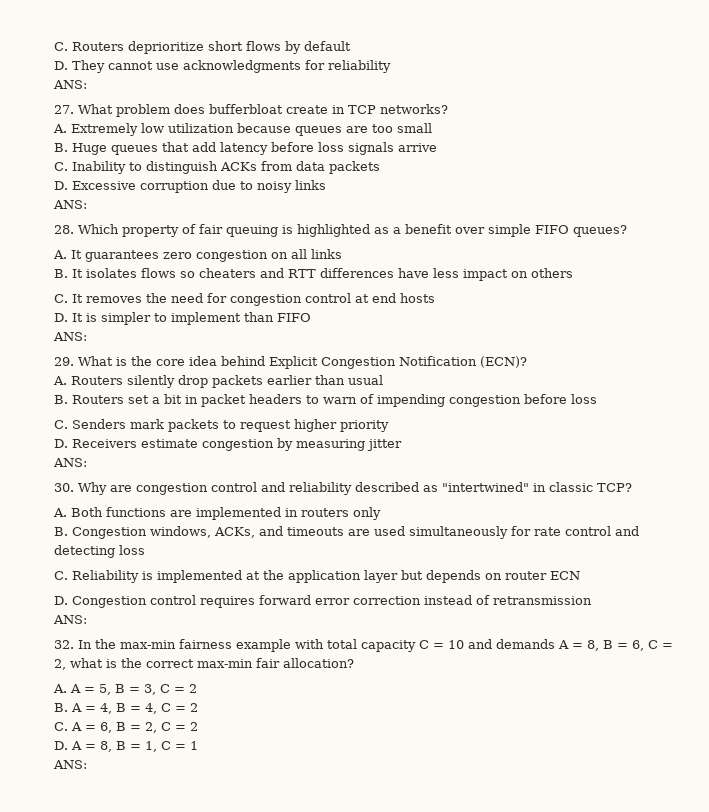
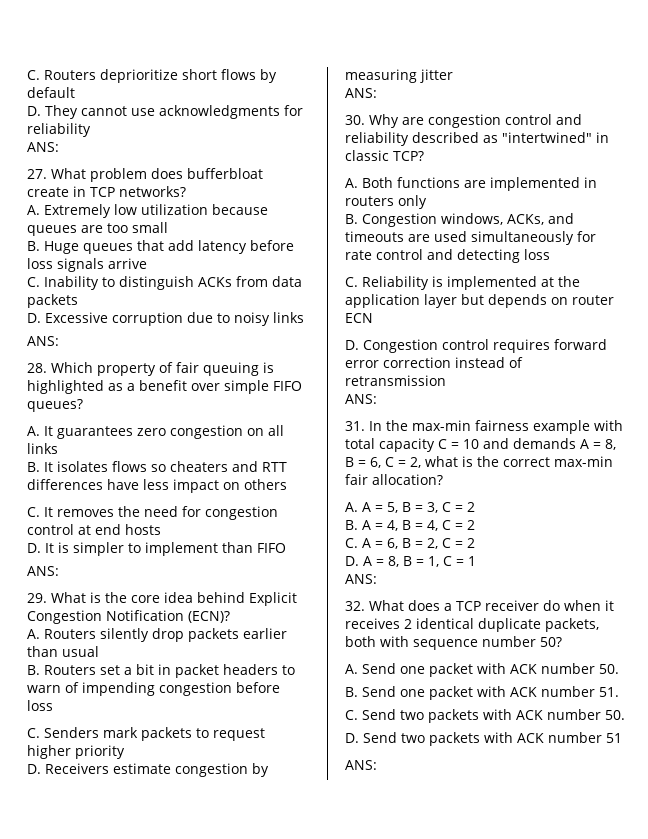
- 32. In the max-min fairness example with total capacity C = 10 and demands A = 8, B = 6, C = 2, what is the correct max-min fair allocation?
+ 31. In the max-min fairness example with total capacity C = 10 and demands A = 8, B = 6, C = 2, what is the correct max-min fair allocation?
+ 32. What does a TCP receiver do when it receives 2 identical duplicate packets, both with sequence number 50?
+ A. Send one packet with ACK number 50.
+ B. Send one packet with ACK number 51.
+ C. Send two packets with ACK number 50.
+ D. Send two packets with ACK number 51
+ ANS:

